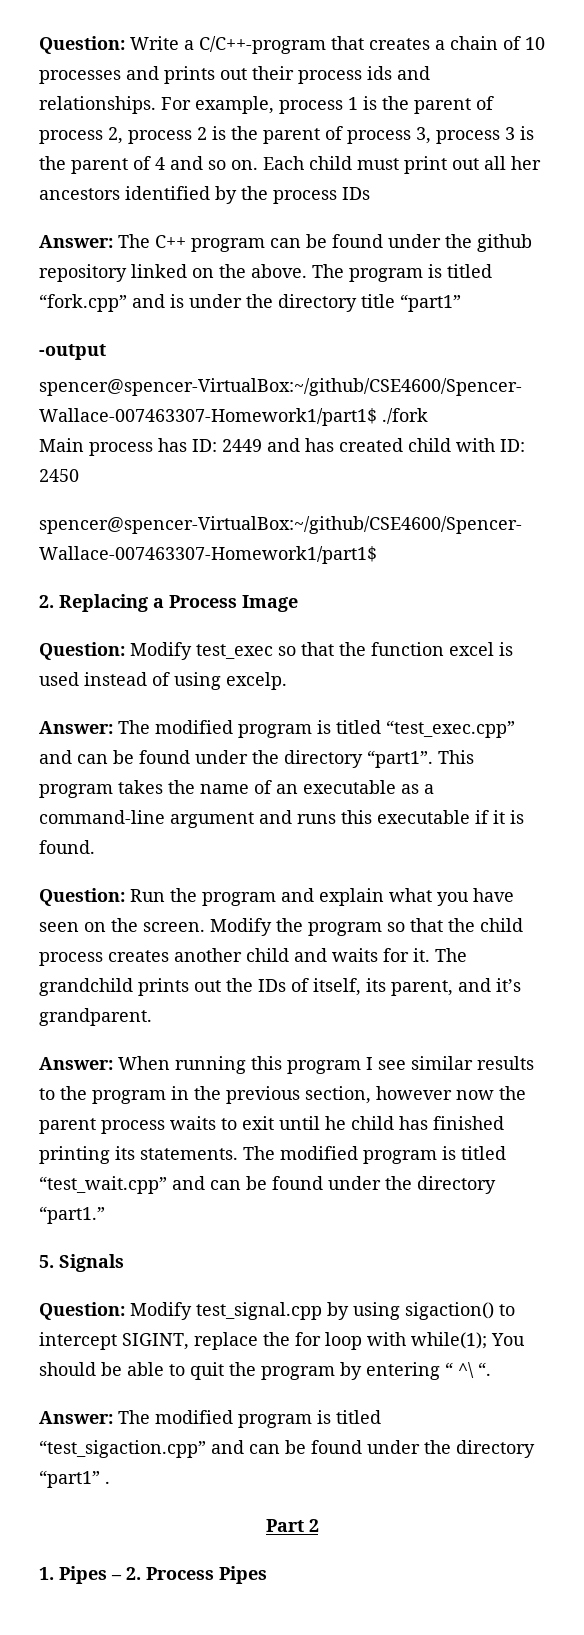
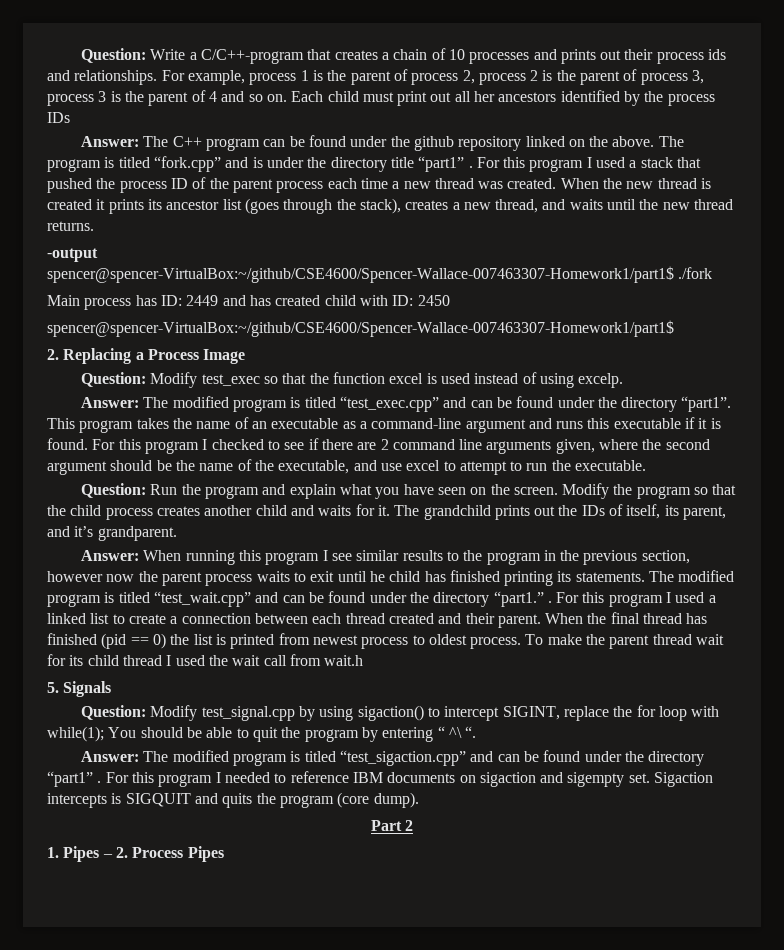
- The program is titled “fork.cpp” and is under the directory title “part1”
+ The program is titled “fork.cpp” and is under the directory title “part1” . For this program I used a stack that pushed the process ID of the parent process each time a new thread was created. When the new thread is created it prints its ancestor list (goes through the stack), creates a new thread, and waits until the new thread returns.
+ For this program I checked to see if there are 2 command line arguments given, where the second argument should be the name of the executable, and use excel to attempt to run the executable.
- The modified program is titled “test_wait.cpp” and can be found under the directory “part1.”
+ The modified program is titled “test_wait.cpp” and can be found under the directory “part1.” . For this program I used a linked list to create a connection between each thread created and their parent. When the final thread has finished (pid == 0) the list is printed from newest process to oldest process. To make the parent thread wait for its child thread I used the wait call from wait.h
+ For this program I needed to reference IBM documents on sigaction and sigempty set. Sigaction intercepts is SIGQUIT and quits the program (core dump).

